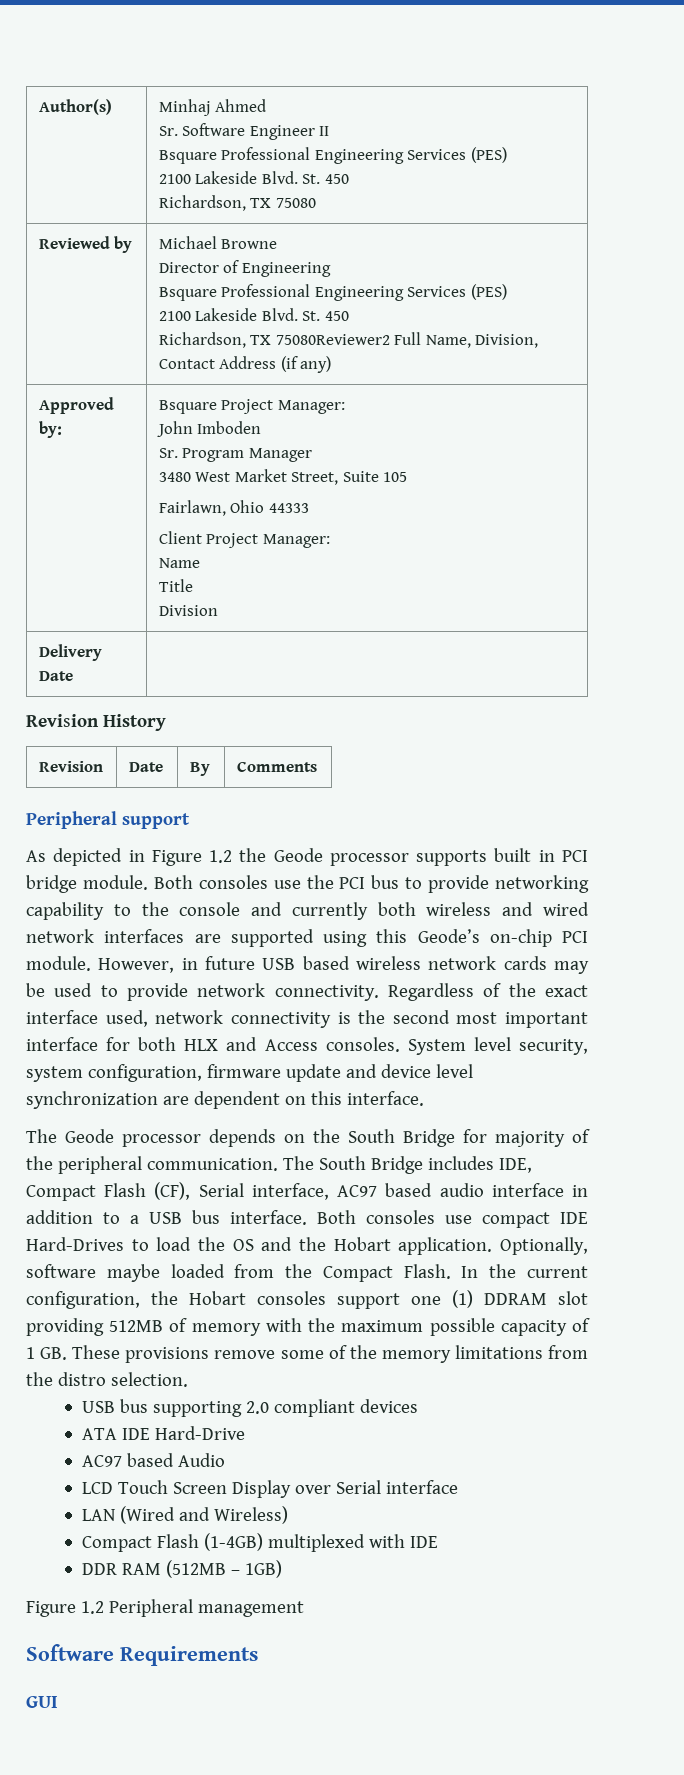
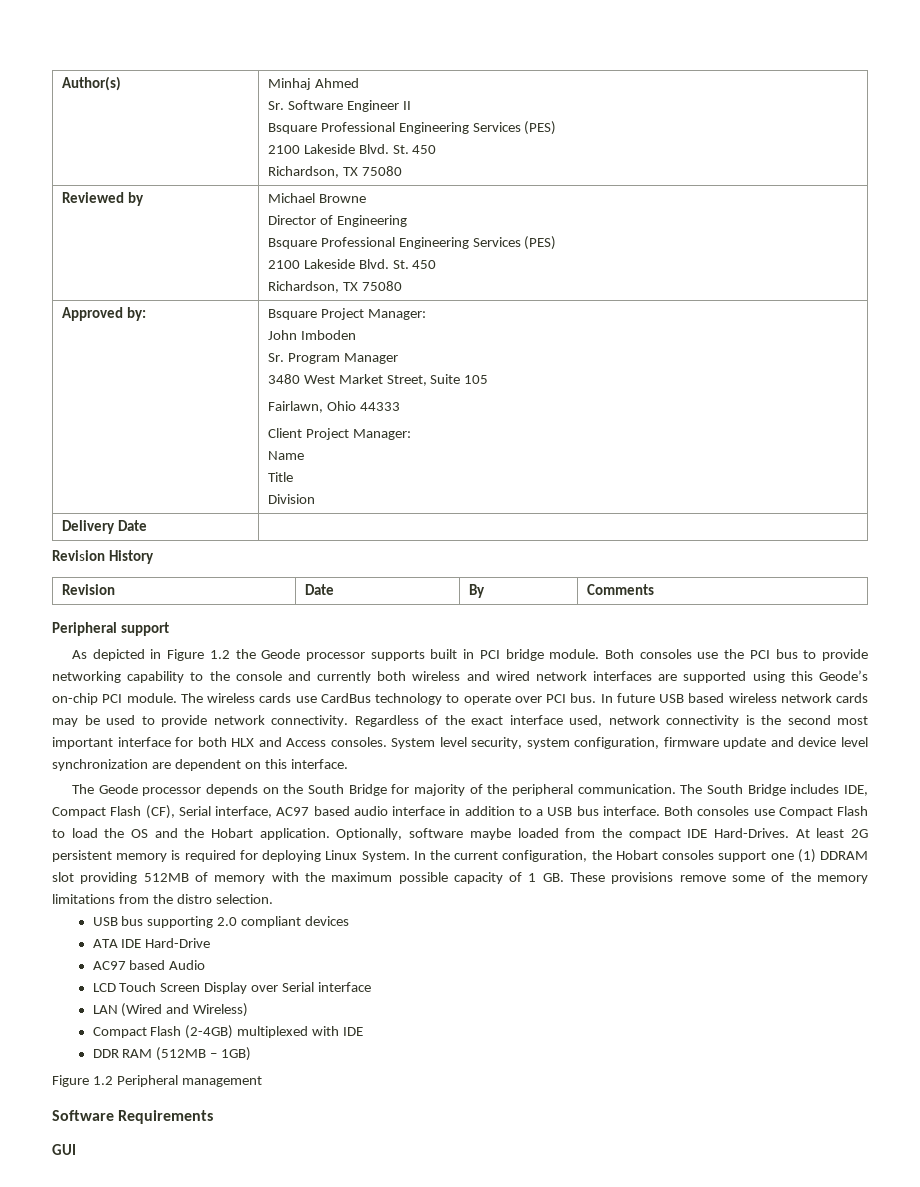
  Reviewed by | Michael Browne
  Director of Engineering
  Bsquare Professional Engineering Services (PES)
  2100 Lakeside Blvd. St. 450
- Richardson, TX 75080Reviewer2 Full Name, Division, Contact Address (if any)
+ Richardson, TX 75080
- However, in future USB based wireless network cards may be used to provide network connectivity.
+ The wireless cards use CardBus technology to operate over PCI bus. In future USB based wireless network cards may be used to provide network connectivity.
- Both consoles use compact IDE Hard-Drives to load the OS and the Hobart application.
+ Both consoles use Compact Flash to load the OS and the Hobart application.
- Optionally, software maybe loaded from the Compact Flash.
+ Optionally, software maybe loaded from the compact IDE Hard-Drives. At least 2G persistent memory is required for deploying Linux System.
- Compact Flash (1-4GB) multiplexed with IDE
+ Compact Flash (2-4GB) multiplexed with IDE

